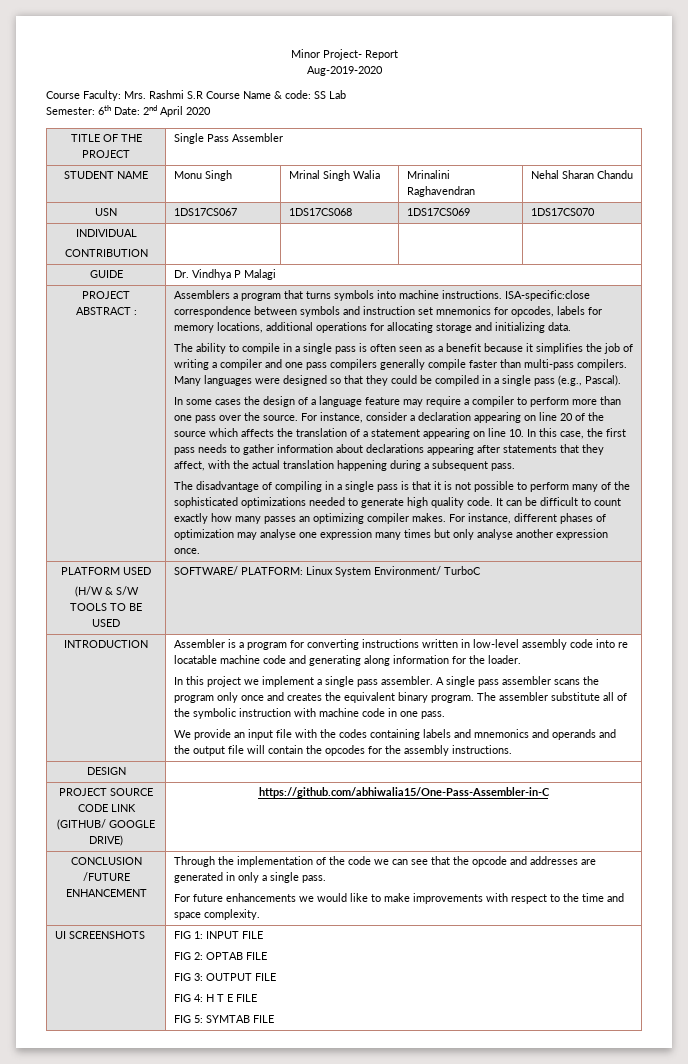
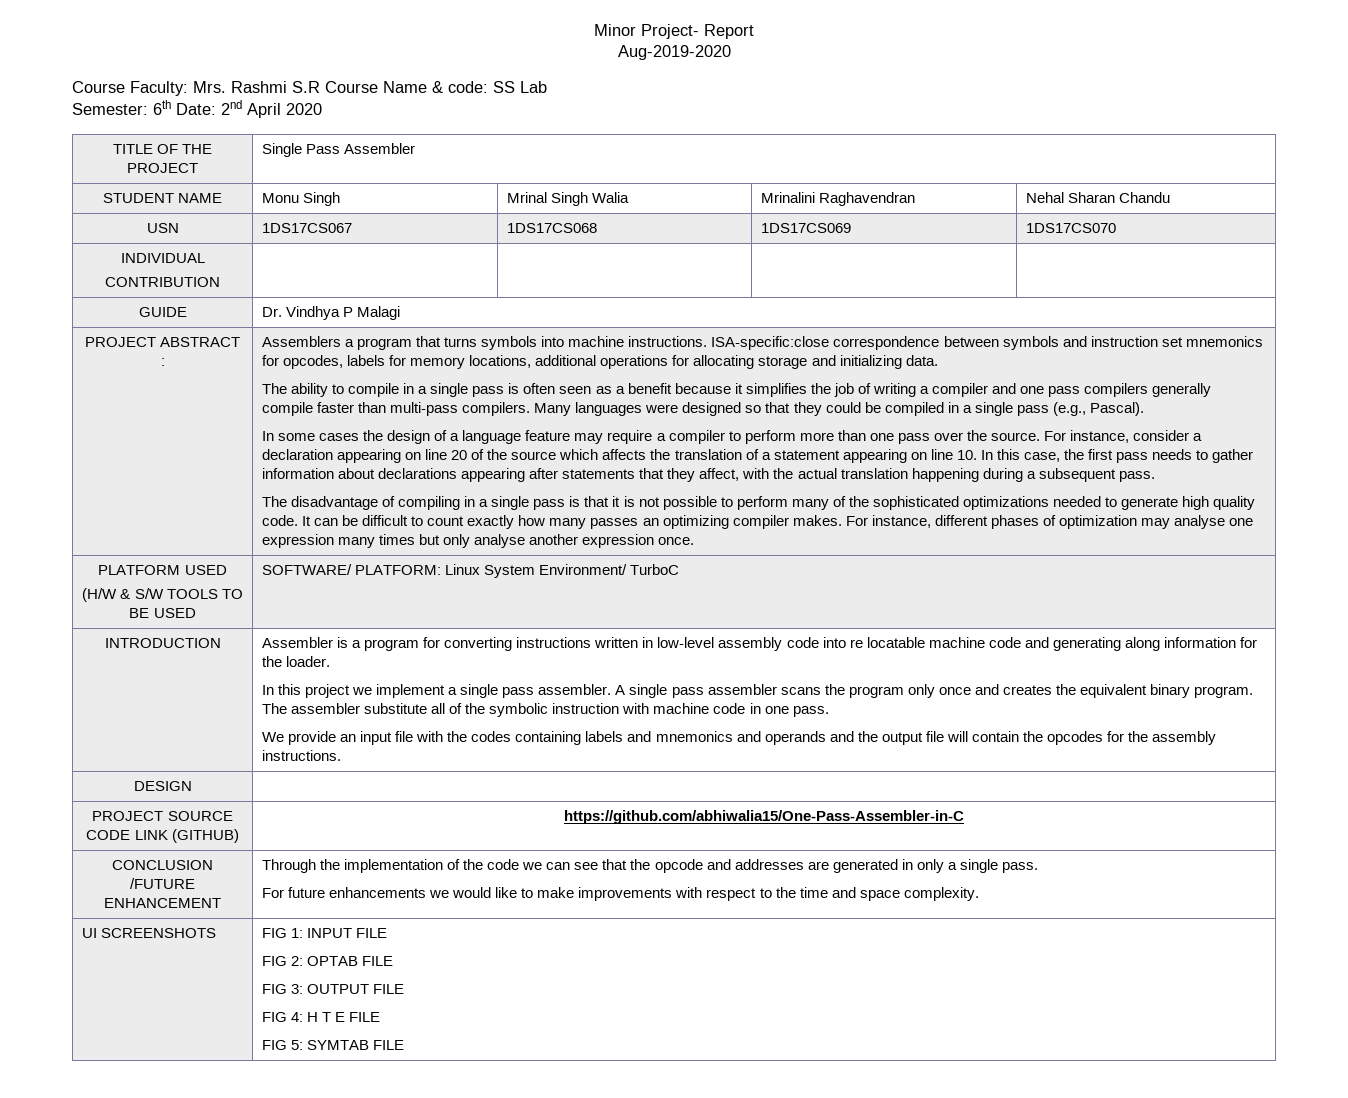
- PROJECT SOURCE CODE LINK (GITHUB/ GOOGLE DRIVE) | https://github.com/abhiwalia15/One-Pass-Assembler-in-C
+ PROJECT SOURCE CODE LINK (GITHUB) | https://github.com/abhiwalia15/One-Pass-Assembler-in-C

